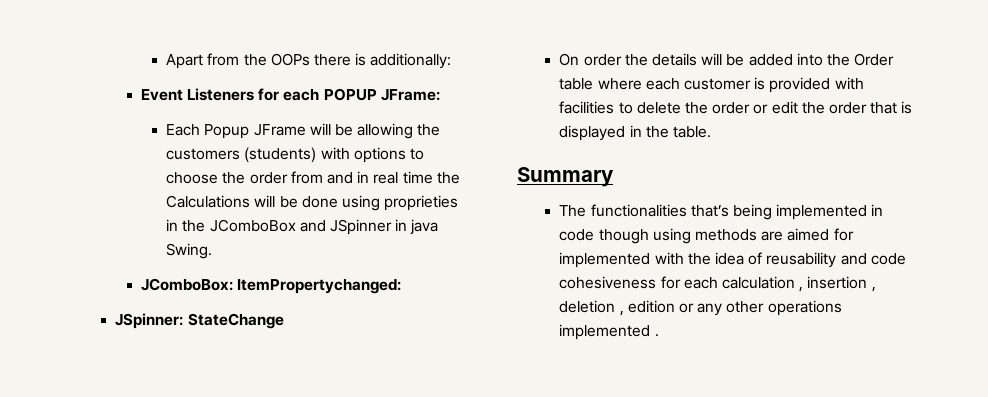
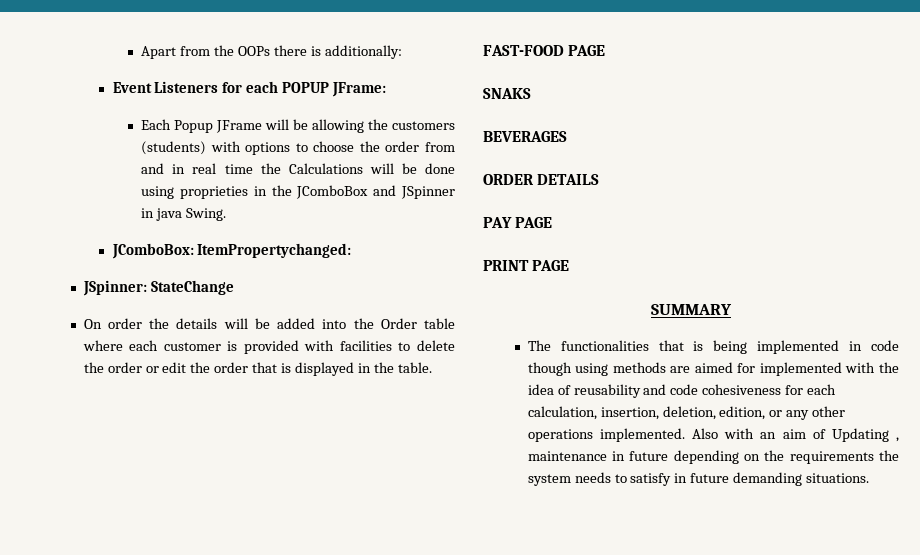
- Summary
+ FAST-FOOD PAGE
+ SNAKS
+ BEVERAGES
+ ORDER DETAILS
+ PAY PAGE
+ PRINT PAGE
+ SUMMARY
- The functionalities that’s being implemented in code though using methods are aimed for implemented with the idea of reusability and code cohesiveness for each calculation , insertion , deletion , edition or any other operations implemented .
+ The functionalities that is being implemented in code though using methods are aimed for implemented with the idea of reusability and code cohesiveness for each calculation, insertion, deletion, edition, or any other operations implemented. Also with an aim of Updating , maintenance in future depending on the requirements the system needs to satisfy in future demanding situations.

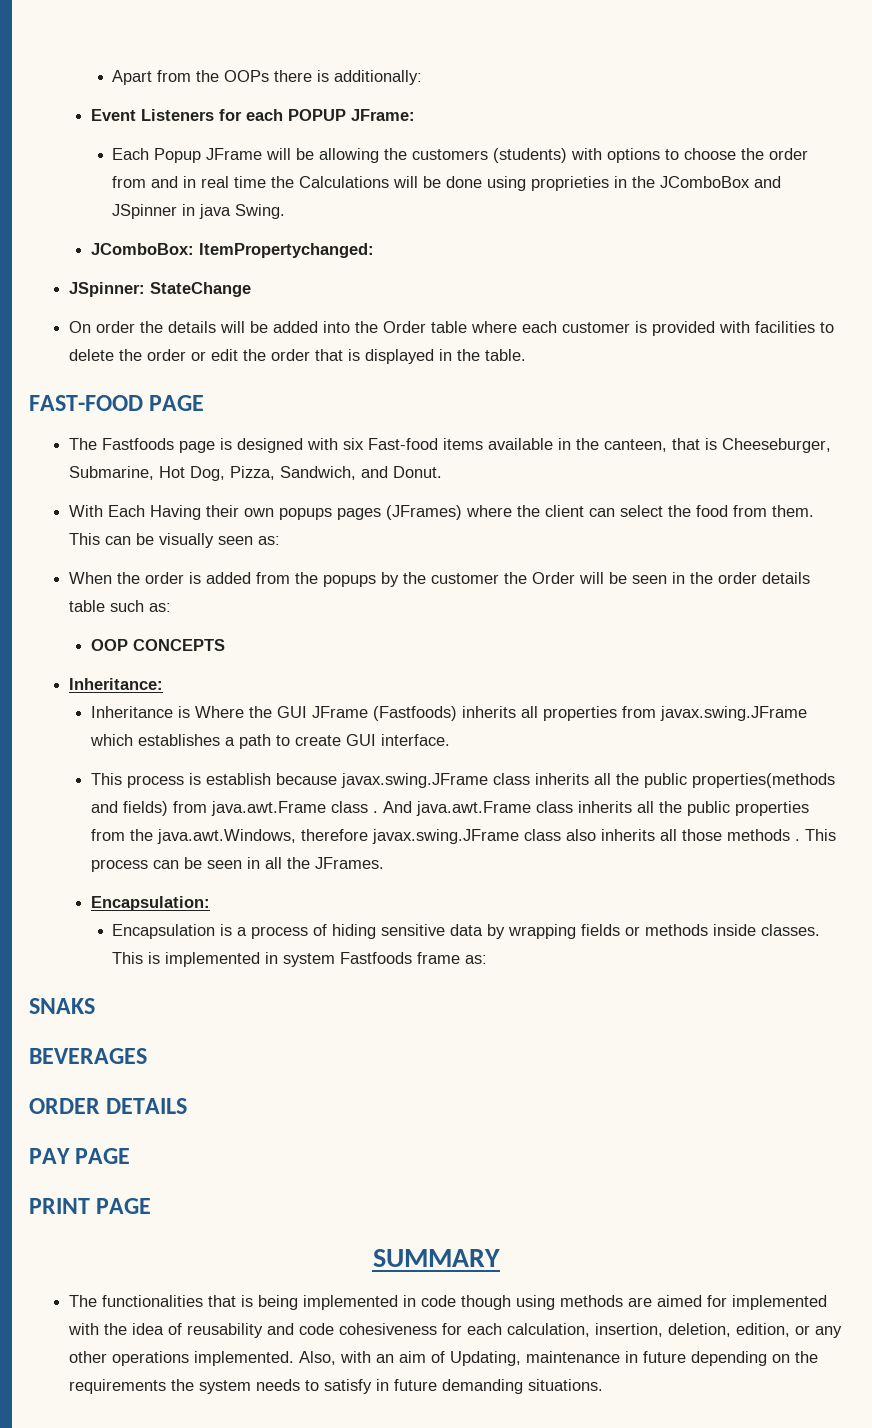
+ The Fastfoods page is designed with six Fast-food items available in the canteen, that is Cheeseburger, Submarine, Hot Dog, Pizza, Sandwich, and Donut.
+ With Each Having their own popups pages (JFrames) where the client can select the food from them. This can be visually seen as:
+ When the order is added from the popups by the customer the Order will be seen in the order details table such as:
+ OOP CONCEPTS
+ Inheritance:
+ Inheritance is Where the GUI JFrame (Fastfoods) inherits all properties from javax.swing.JFrame which establishes a path to create GUI interface.
+ This process is establish because javax.swing.JFrame class inherits all the public properties(methods and fields) from java.awt.Frame class . And java.awt.Frame class inherits all the public properties from the java.awt.Windows, therefore javax.swing.JFrame class also inherits all those methods . This process can be seen in all the JFrames.
+ Encapsulation:
+ Encapsulation is a process of hiding sensitive data by wrapping fields or methods inside classes. This is implemented in system Fastfoods frame as:
- Also with an aim of Updating , maintenance in future depending on the requirements the system needs to satisfy in future demanding situations.
+ Also, with an aim of Updating, maintenance in future depending on the requirements the system needs to satisfy in future demanding situations.

